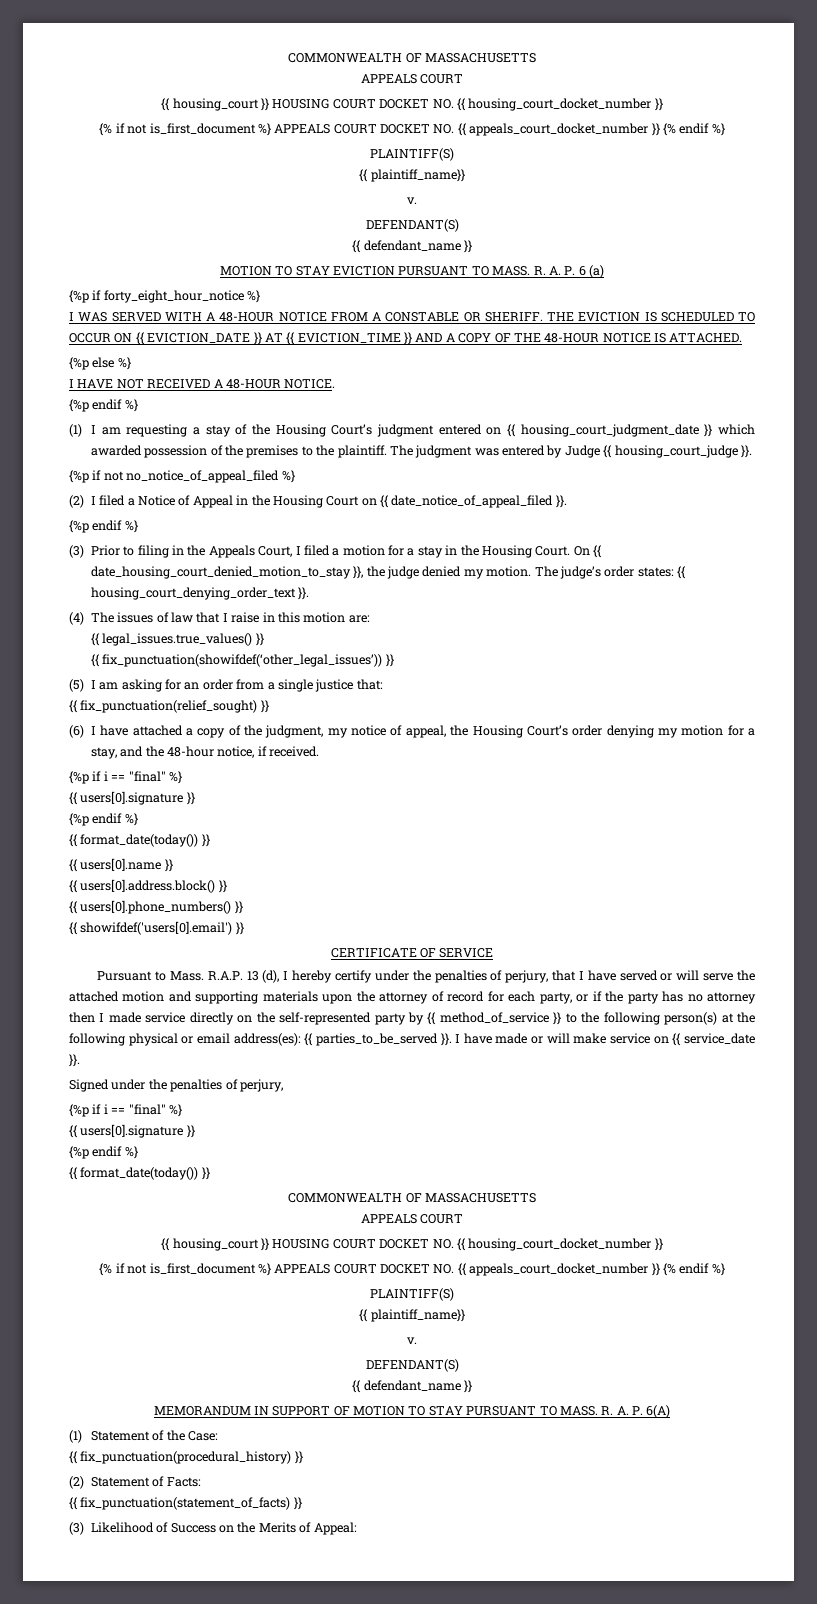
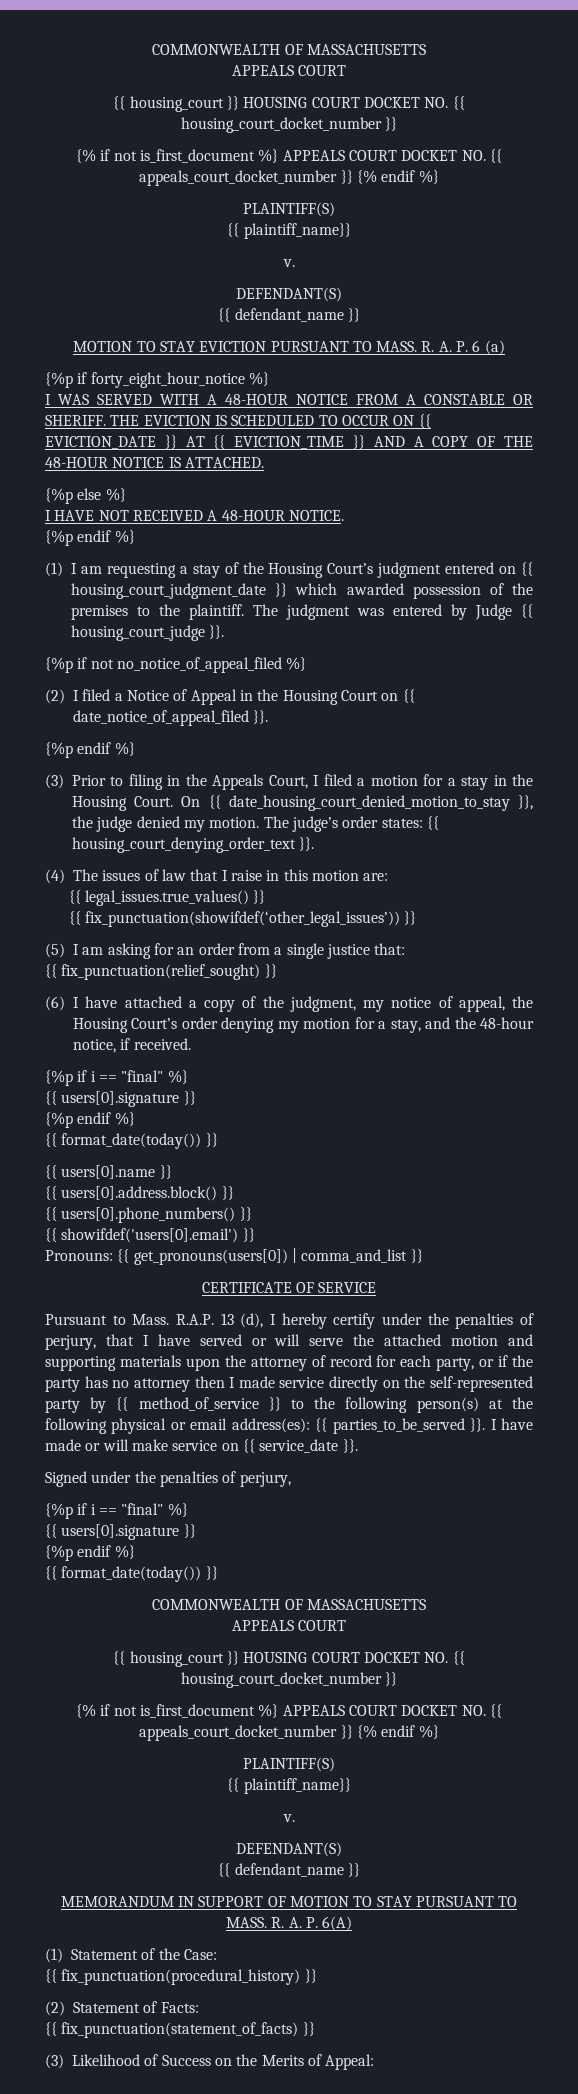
+ Pronouns: {{ get_pronouns(users[0]) | comma_and_list }}

